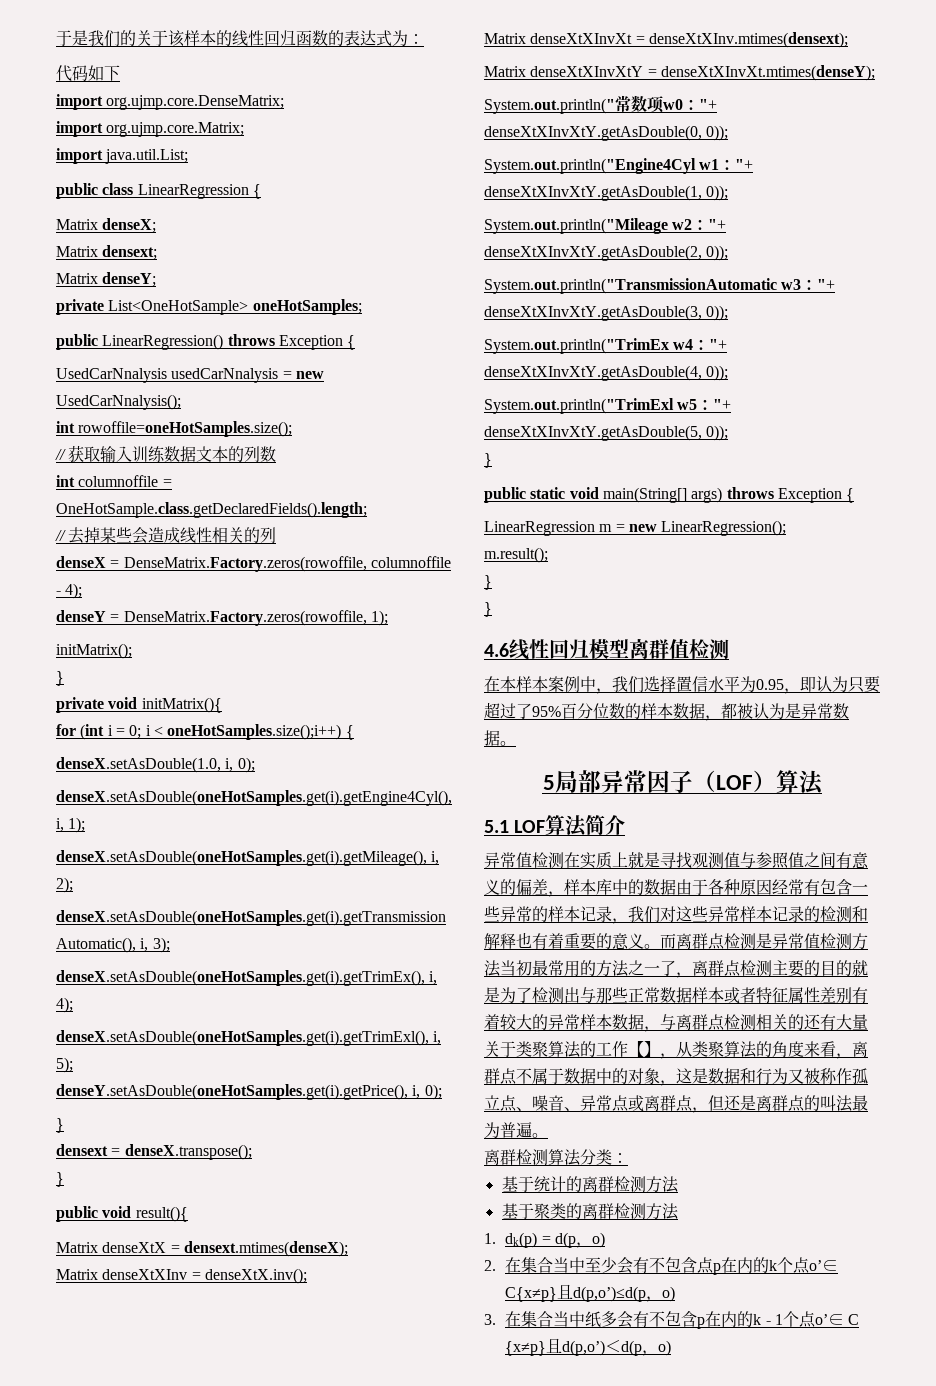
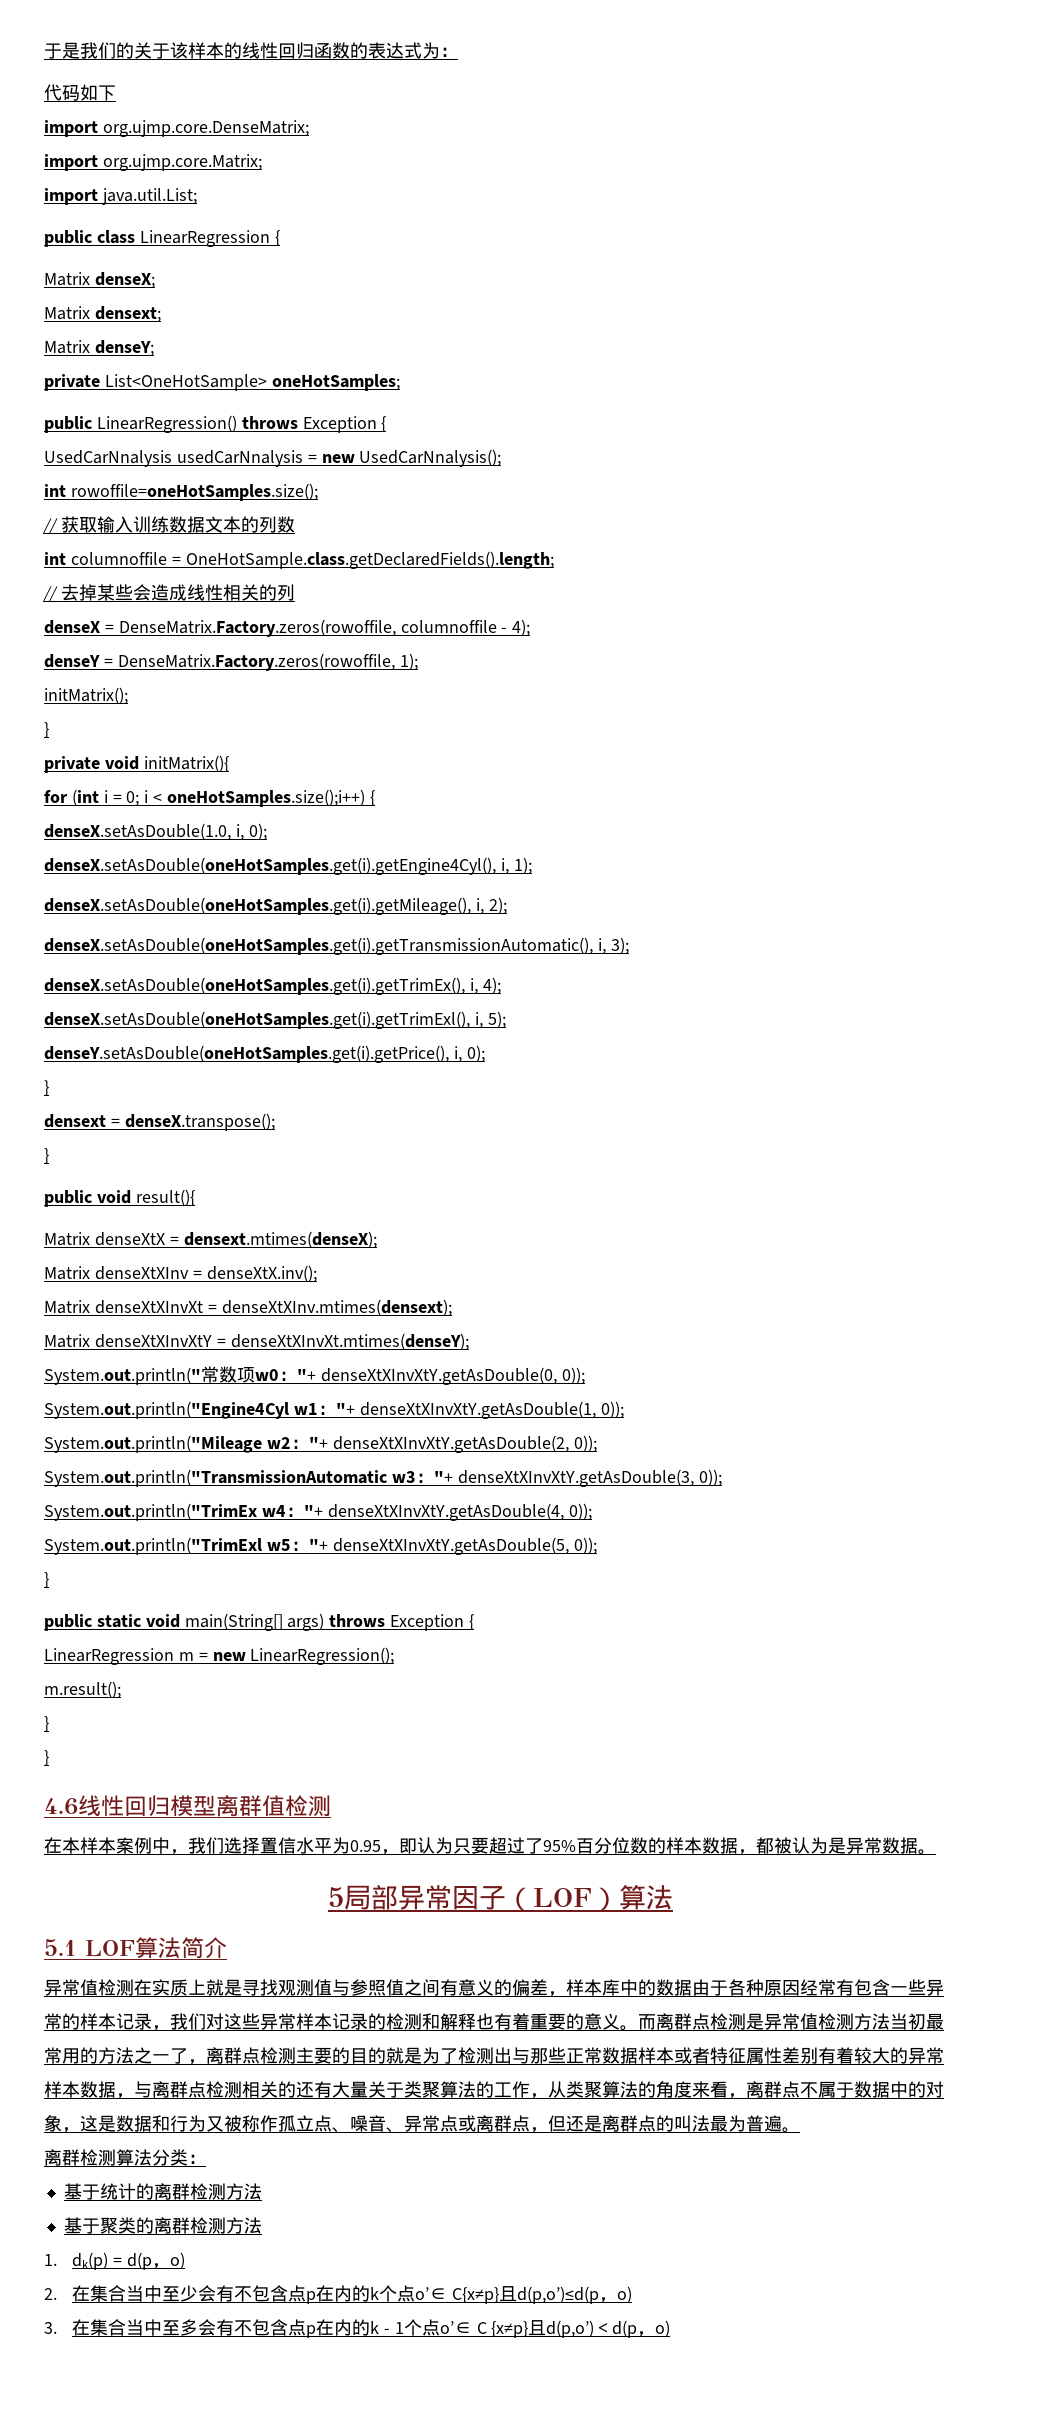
- 而离群点检测是异常值检测方法当初最常用的方法之一了，离群点检测主要的目的就是为了检测出与那些正常数据样本或者特征属性差别有着较大的异常样本数据，与离群点检测相关的还有大量关于类聚算法的工作【】，从类聚算法的角度来看，离群点不属于数据中的对象，这是数据和行为又被称作孤立点、噪音、异常点或离群点，但还是离群点的叫法最为普遍。
+ 而离群点检测是异常值检测方法当初最常用的方法之一了，离群点检测主要的目的就是为了检测出与那些正常数据样本或者特征属性差别有着较大的异常样本数据，与离群点检测相关的还有大量关于类聚算法的工作，从类聚算法的角度来看，离群点不属于数据中的对象，这是数据和行为又被称作孤立点、噪音、异常点或离群点，但还是离群点的叫法最为普遍。
- 3.在集合当中纸多会有不包含p在内的k - 1个点o’∈ C {x≠p}且d(p,o’)＜d(p，o)
+ 3.在集合当中至多会有不包含点p在内的k - 1个点o’∈ C {x≠p}且d(p,o’)＜d(p，o)

